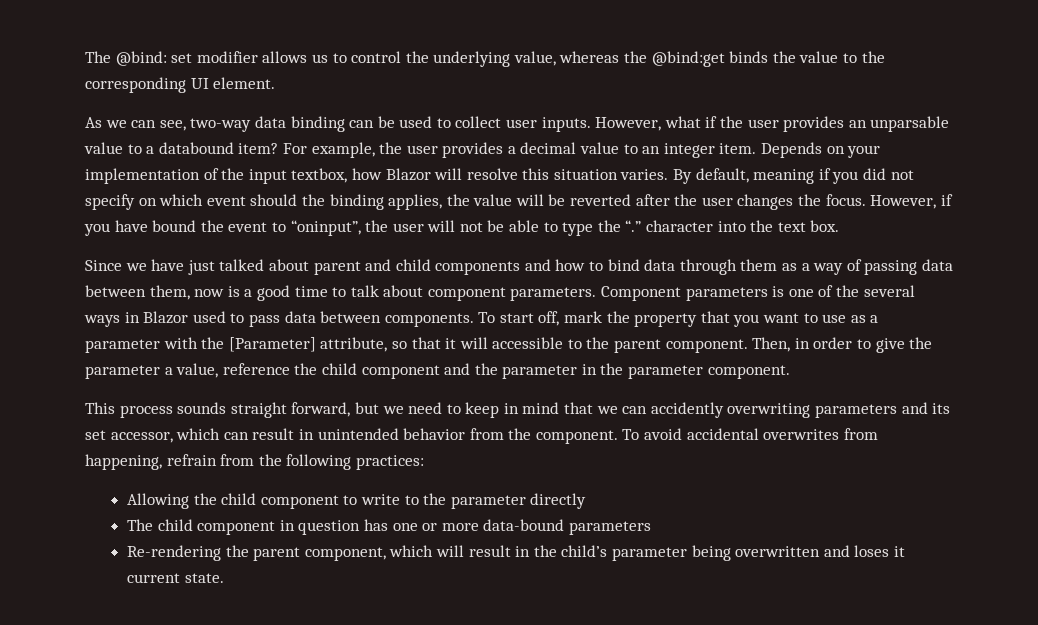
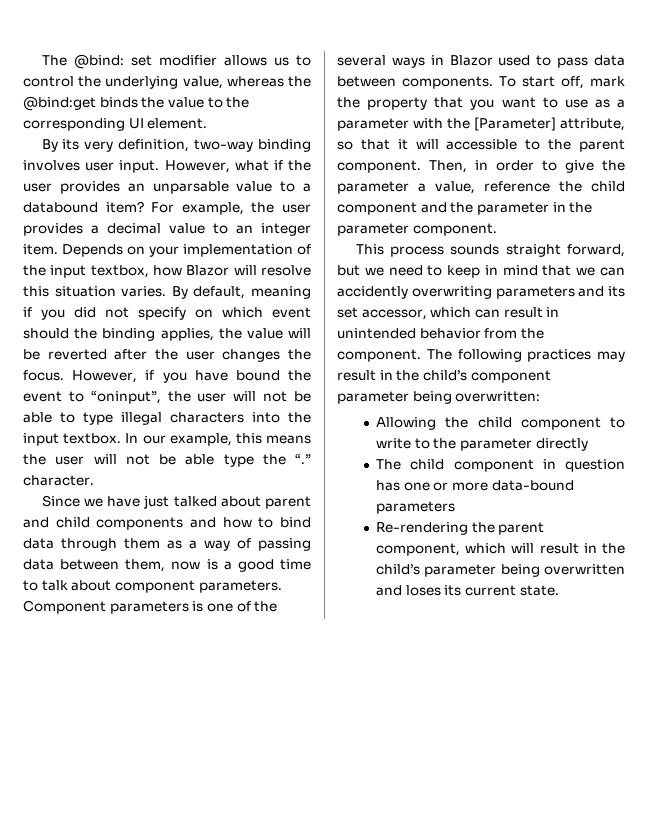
- As we can see, two-way data binding can be used to collect user inputs.
+ By its very definition, two-way binding involves user input.
- However, if you have bound the event to “oninput”, the user will not be able to type the “.” character into the text box.
+ However, if you have bound the event to “oninput”, the user will not be able to type illegal characters into the input textbox. In our example, this means the user will not be able type the “.” character.
- To avoid accidental overwrites from happening, refrain from the following practices:
+ The following practices may result in the child’s component parameter being overwritten:
- Re-rendering the parent component, which will result in the child’s parameter being overwritten and loses it current state.
+ Re-rendering the parent component, which will result in the child’s parameter being overwritten and loses its current state.

